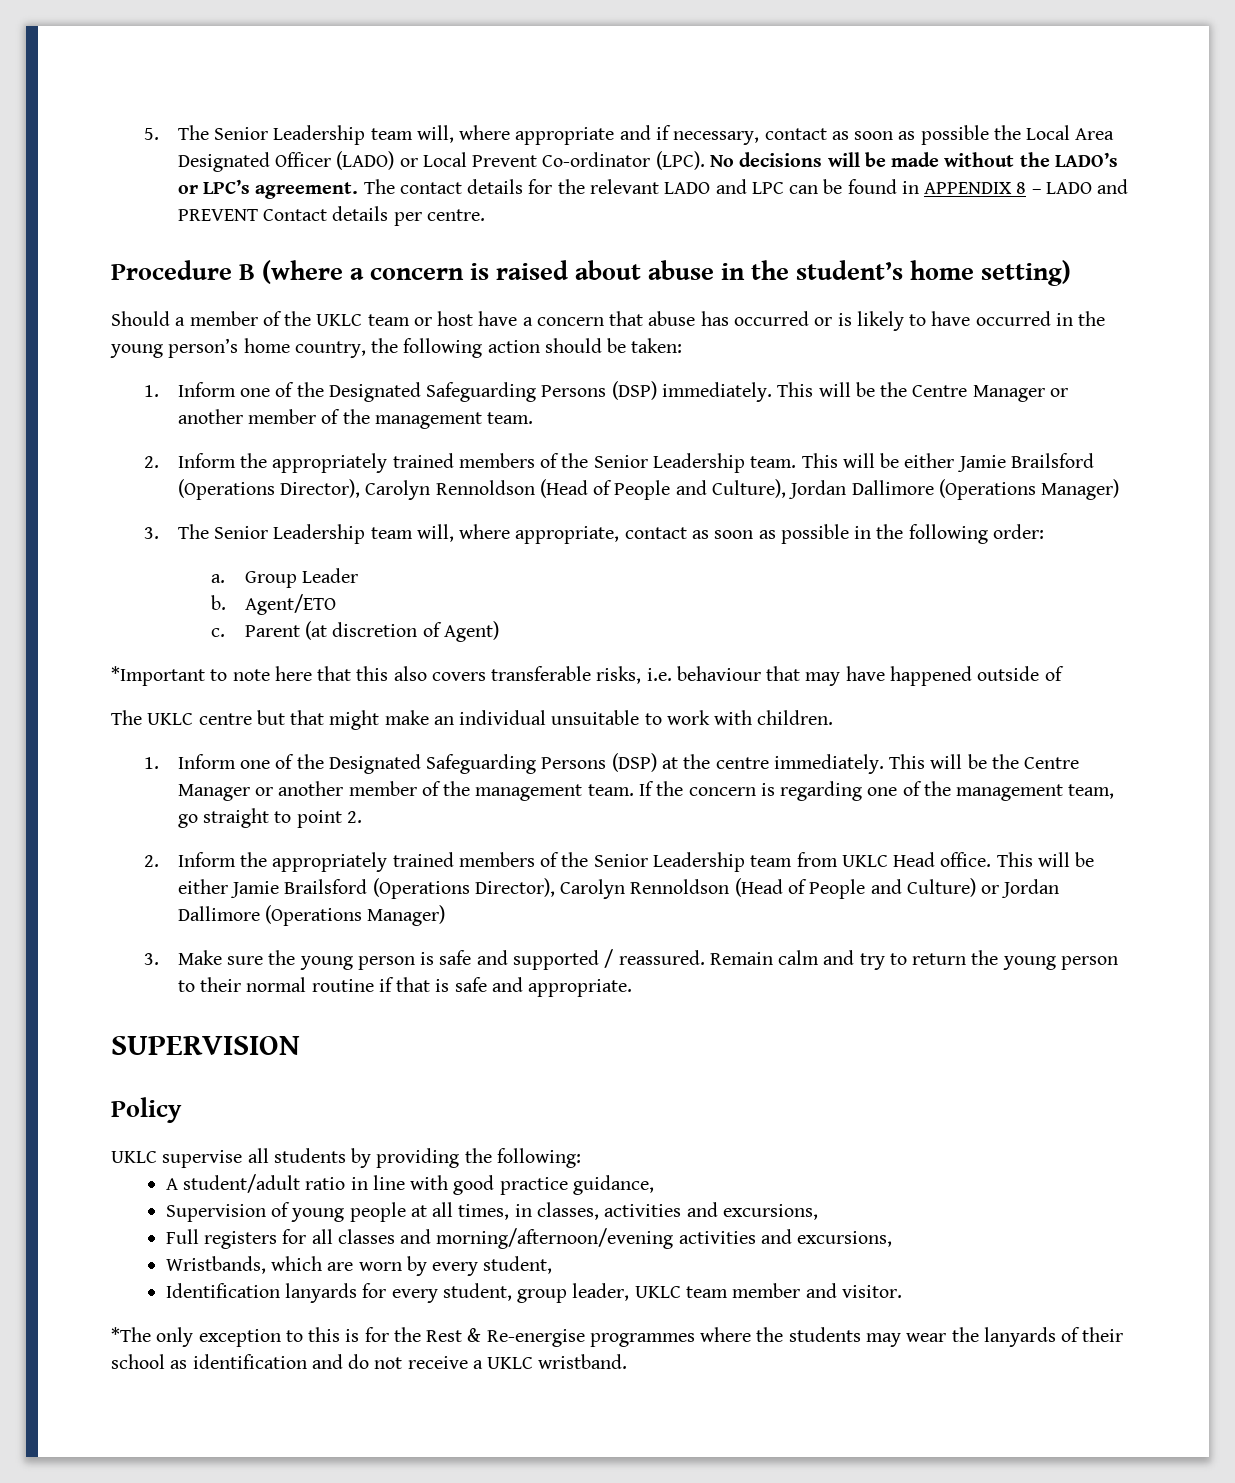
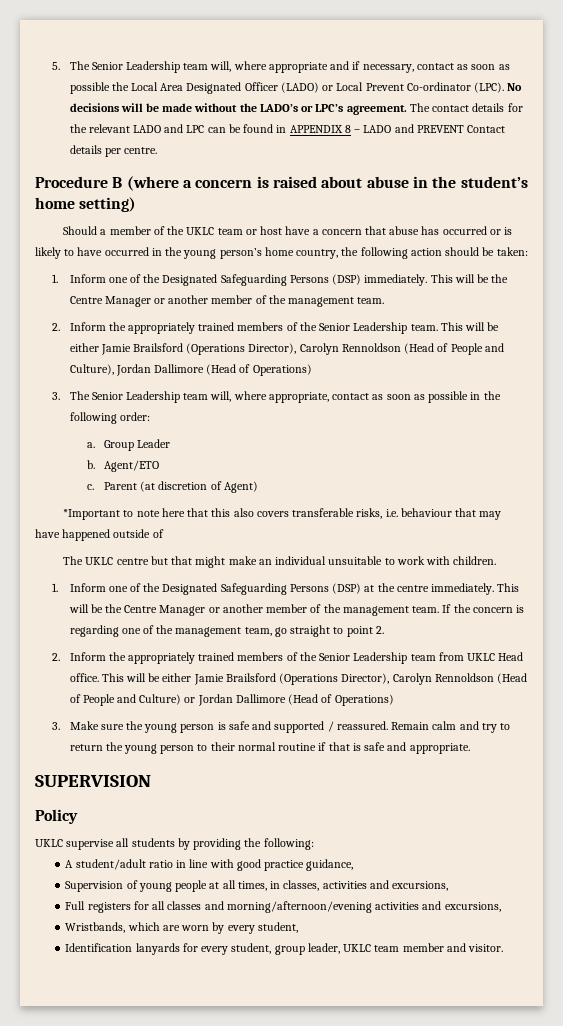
- This will be either Jamie Brailsford (Operations Director), Carolyn Rennoldson (Head of People and Culture), Jordan Dallimore (Operations Manager)
+ This will be either Jamie Brailsford (Operations Director), Carolyn Rennoldson (Head of People and Culture), Jordan Dallimore (Head of Operations)
- This will be either Jamie Brailsford (Operations Director), Carolyn Rennoldson (Head of People and Culture) or Jordan Dallimore (Operations Manager)
+ This will be either Jamie Brailsford (Operations Director), Carolyn Rennoldson (Head of People and Culture) or Jordan Dallimore (Head of Operations)
- *The only exception to this is for the Rest & Re-energise programmes where the students may wear the lanyards of their school as identification and do not receive a UKLC wristband.

